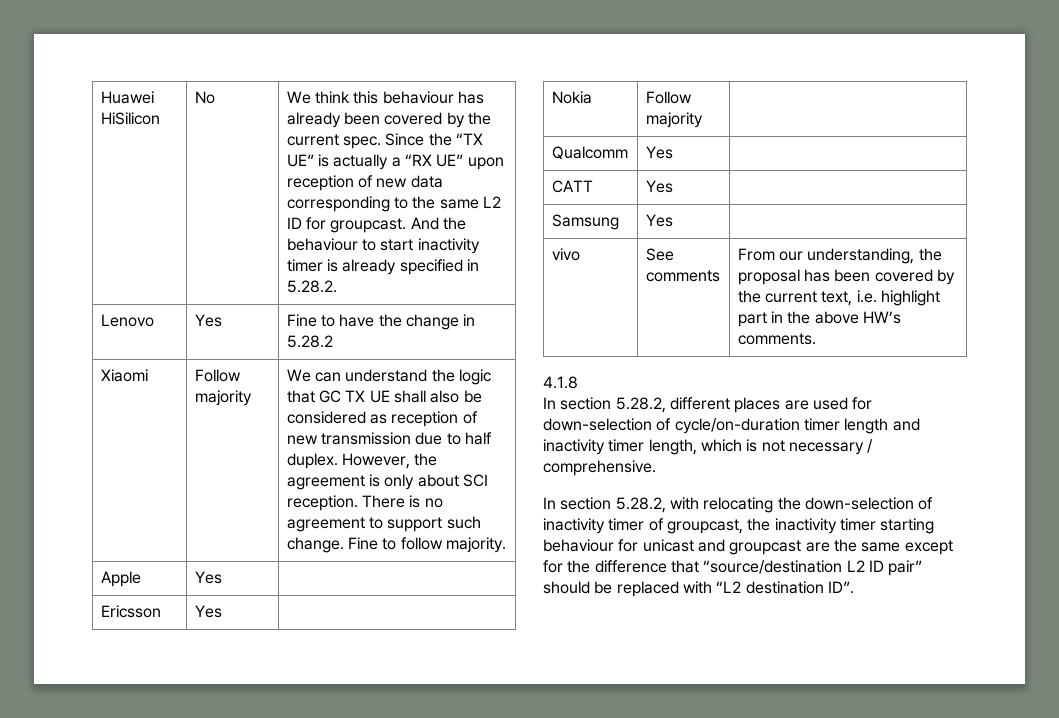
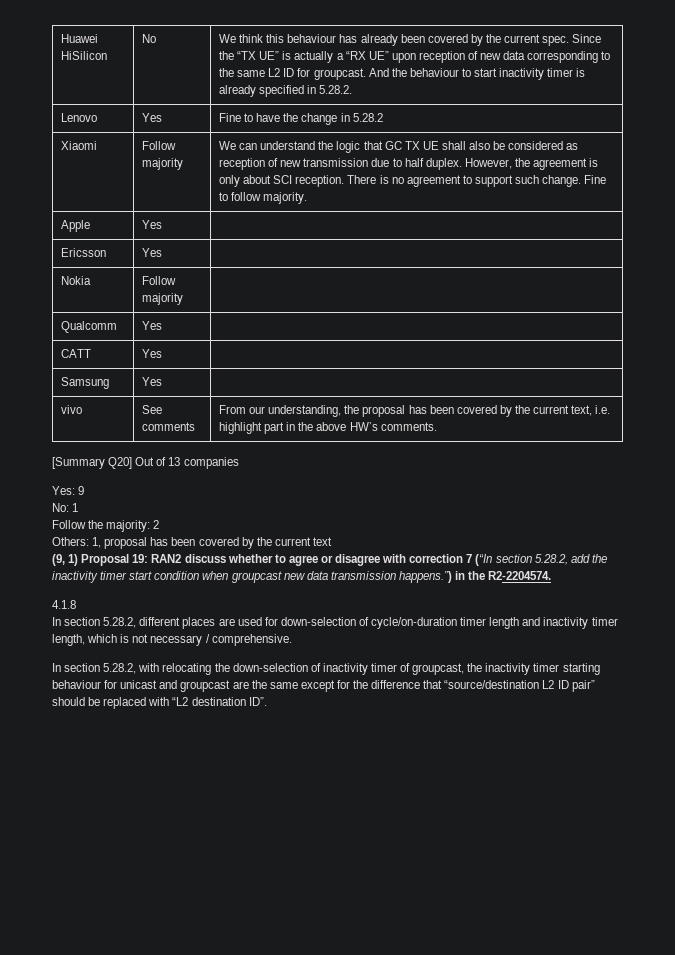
+ [Summary Q20] Out of 13 companies
+ Yes: 9
+ No: 1
+ Follow the majority: 2
+ Others: 1, proposal has been covered by the current text
+ (9, 1) Proposal 19: RAN2 discuss whether to agree or disagree with correction 7 (“In section 5.28.2, add the inactivity timer start condition when groupcast new data transmission happens.”) in the R2-2204574.

